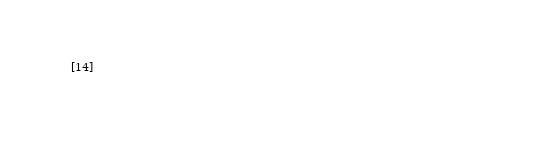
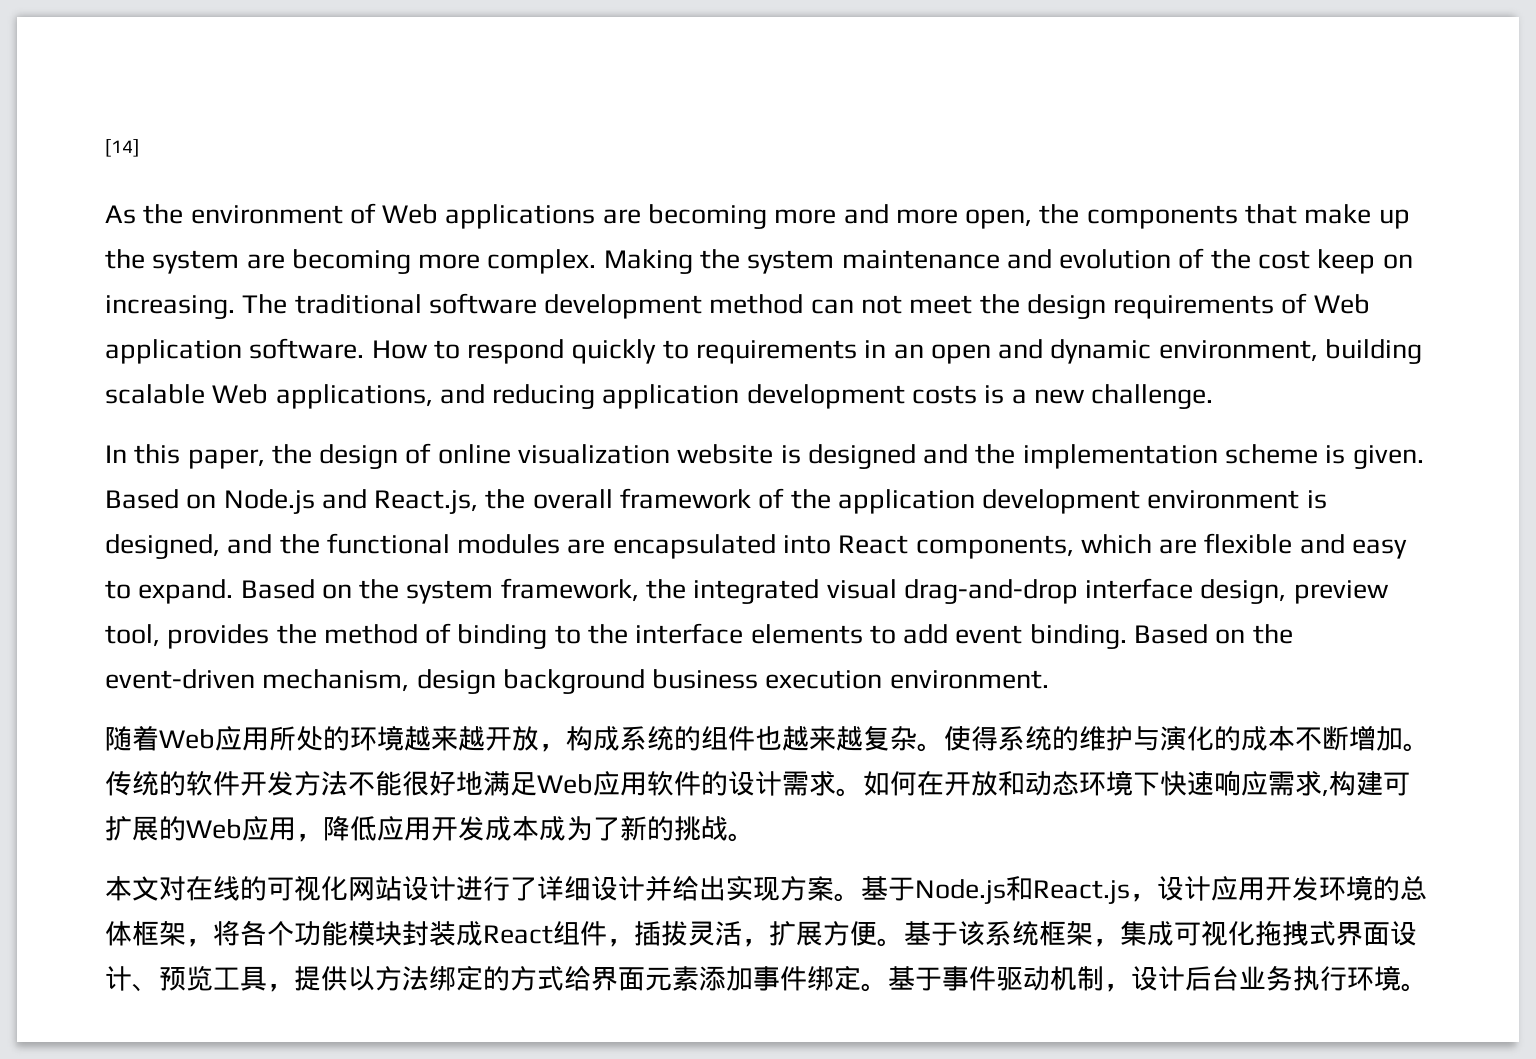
+ As the environment of Web applications are becoming more and more open, the components that make up the system are becoming more complex. Making the system maintenance and evolution of the cost keep on increasing. The traditional software development method can not meet the design requirements of Web application software. How to respond quickly to requirements in an open and dynamic environment, building scalable Web applications, and reducing application development costs is a new challenge.
+ In this paper, the design of online visualization website is designed and the implementation scheme is given. Based on Node.js and React.js, the overall framework of the application development environment is designed, and the functional modules are encapsulated into React components, which are flexible and easy to expand. Based on the system framework, the integrated visual drag-and-drop interface design, preview tool, provides the method of binding to the interface elements to add event binding. Based on the event-driven mechanism, design background business execution environment.
+ 随着Web应用所处的环境越来越开放，构成系统的组件也越来越复杂。使得系统的维护与演化的成本不断增加。传统的软件开发方法不能很好地满足Web应用软件的设计需求。如何在开放和动态环境下快速响应需求,构建可扩展的Web应用，降低应用开发成本成为了新的挑战。
+ 本文对在线的可视化网站设计进行了详细设计并给出实现方案。基于Node.js和React.js，设计应用开发环境的总体框架，将各个功能模块封装成React组件，插拔灵活，扩展方便。基于该系统框架，集成可视化拖拽式界面设计、预览工具，提供以方法绑定的方式给界面元素添加事件绑定。基于事件驱动机制，设计后台业务执行环境。

